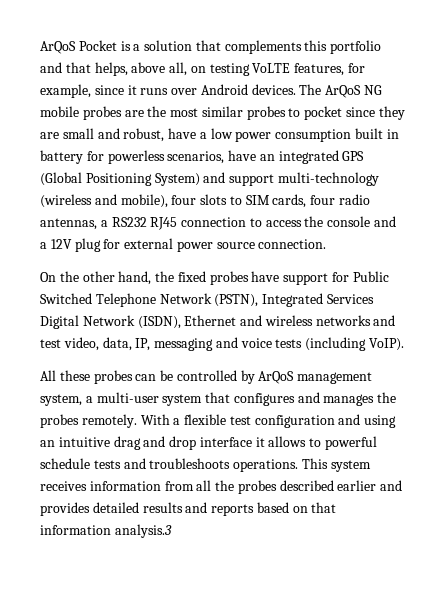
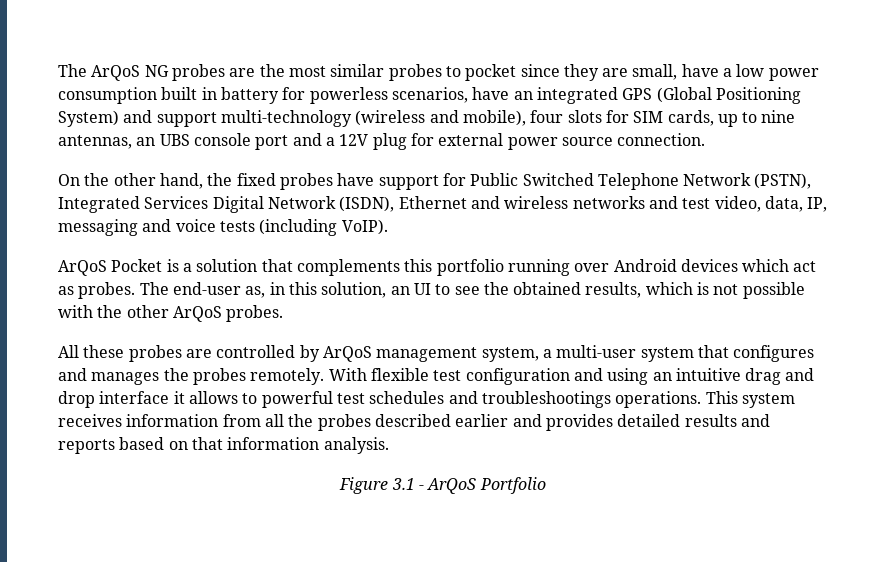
- ArQoS Pocket is a solution that complements this portfolio and that helps, above all, on testing VoLTE features, for example, since it runs over Android devices. The ArQoS NG mobile probes are the most similar probes to pocket since they are small and robust, have a low power consumption built in battery for powerless scenarios, have an integrated GPS (Global Positioning System) and support multi-technology (wireless and mobile), four slots to SIM cards, four radio antennas, a RS232 RJ45 connection to access the console and a 12V plug for external power source connection.
+ The ArQoS NG probes are the most similar probes to pocket since they are small, have a low power consumption built in battery for powerless scenarios, have an integrated GPS (Global Positioning System) and support multi-technology (wireless and mobile), four slots for SIM cards, up to nine antennas, an UBS console port and a 12V plug for external power source connection.
+ ArQoS Pocket is a solution that complements this portfolio running over Android devices which act as probes. The end-user as, in this solution, an UI to see the obtained results, which is not possible with the other ArQoS probes.
- All these probes can be controlled by ArQoS management system, a multi-user system that configures and manages the probes remotely.
+ All these probes are controlled by ArQoS management system, a multi-user system that configures and manages the probes remotely.
- With a flexible test configuration and using an intuitive drag and drop interface it allows to powerful schedule tests and troubleshoots operations.
+ With flexible test configuration and using an intuitive drag and drop interface it allows to powerful test schedules and troubleshootings operations.
- This system receives information from all the probes described earlier and provides detailed results and reports based on that information analysis.3
+ This system receives information from all the probes described earlier and provides detailed results and reports based on that information analysis.
+ Figure 3.1 - ArQoS Portfolio

